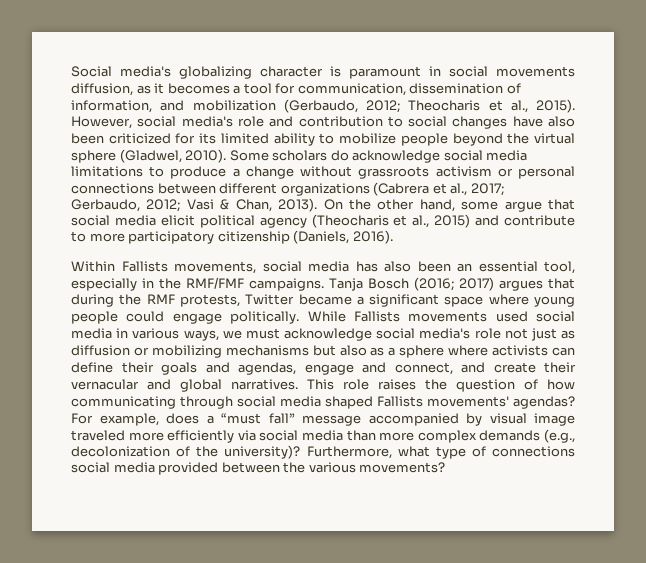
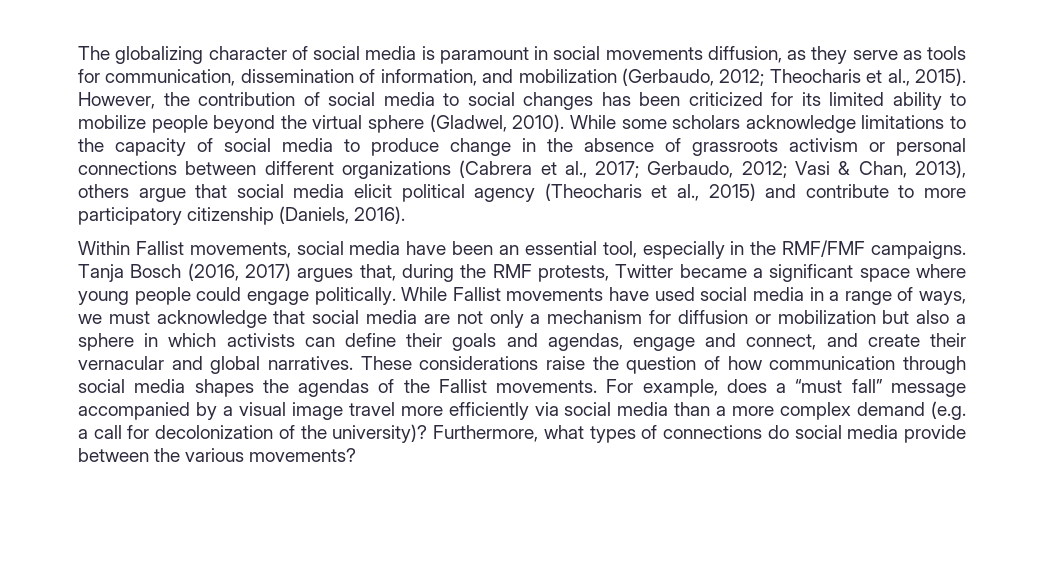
- Social media's globalizing character is paramount in social movements diffusion, as it becomes a tool for communication, dissemination of information, and mobilization (Gerbaudo, 2012; Theocharis et al., 2015).
+ The globalizing character of social media is paramount in social movements diffusion, as they serve as tools for communication, dissemination of information, and mobilization (Gerbaudo, 2012; Theocharis et al., 2015).
- However, social media's role and contribution to social changes have also been criticized for its limited ability to mobilize people beyond the virtual sphere (Gladwel, 2010).
+ However, the contribution of social media to social changes has been criticized for its limited ability to mobilize people beyond the virtual sphere (Gladwel, 2010).
- Some scholars do acknowledge social media limitations to produce a change without grassroots activism or personal connections between different organizations (Cabrera et al., 2017; Gerbaudo, 2012; Vasi & Chan, 2013). On the other hand, some argue that social media elicit political agency (Theocharis et al., 2015) and contribute to more participatory citizenship (Daniels, 2016).
+ While some scholars acknowledge limitations to the capacity of social media to produce change in the absence of grassroots activism or personal connections between different organizations (Cabrera et al., 2017; Gerbaudo, 2012; Vasi & Chan, 2013), others argue that social media elicit political agency (Theocharis et al., 2015) and contribute to more participatory citizenship (Daniels, 2016).
- Within Fallists movements, social media has also been an essential tool, especially in the RMF/FMF campaigns.
+ Within Fallist movements, social media have been an essential tool, especially in the RMF/FMF campaigns.
- Tanja Bosch (2016; 2017) argues that during the RMF protests, Twitter became a significant space where young people could engage politically.
+ Tanja Bosch (2016, 2017) argues that, during the RMF protests, Twitter became a significant space where young people could engage politically.
- While Fallists movements used social media in various ways, we must acknowledge social media's role not just as diffusion or mobilizing mechanisms but also as a sphere where activists can define their goals and agendas, engage and connect, and create their vernacular and global narratives.
+ While Fallist movements have used social media in a range of ways, we must acknowledge that social media are not only a mechanism for diffusion or mobilization but also a sphere in which activists can define their goals and agendas, engage and connect, and create their vernacular and global narratives.
- This role raises the question of how communicating through social media shaped Fallists movements' agendas?
+ These considerations raise the question of how communication through social media shapes the agendas of the Fallist movements.
- For example, does a “must fall” message accompanied by visual image traveled more efficiently via social media than more complex demands (e.g., decolonization of the university)?
+ For example, does a “must fall” message accompanied by a visual image travel more efficiently via social media than a more complex demand (e.g. a call for decolonization of the university)?
- Furthermore, what type of connections social media provided between the various movements?
+ Furthermore, what types of connections do social media provide between the various movements?

